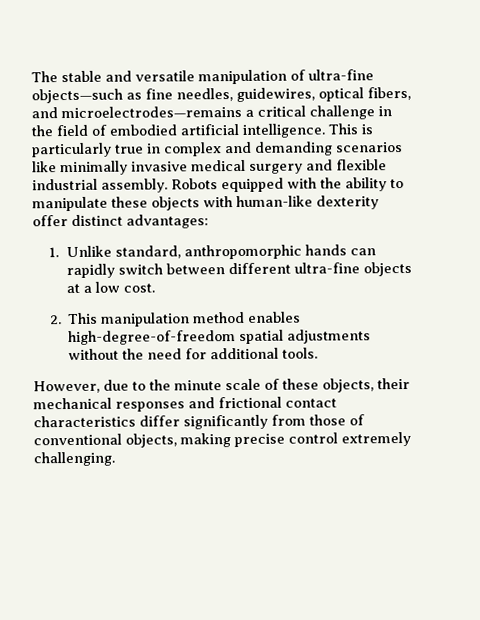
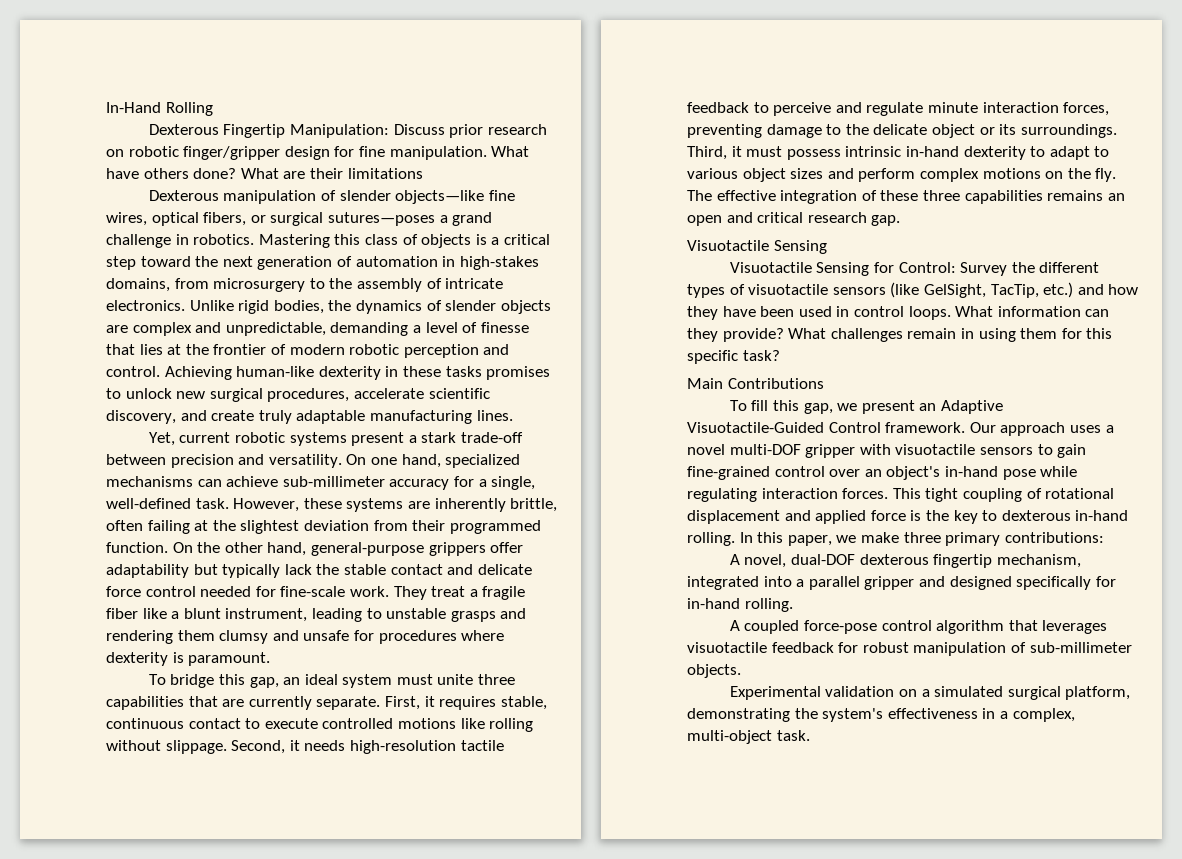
- The stable and versatile manipulation of ultra-fine objects—such as fine needles, guidewires, optical fibers, and microelectrodes—remains a critical challenge in the field of embodied artificial intelligence. This is particularly true in complex and demanding scenarios like minimally invasive medical surgery and flexible industrial assembly. Robots equipped with the ability to manipulate these objects with human-like dexterity offer distinct advantages:
- 1. Unlike standard, anthropomorphic hands can rapidly switch between different ultra-fine objects at a low cost.
- 2. This manipulation method enables high-degree-of-freedom spatial adjustments without the need for additional tools.
- However, due to the minute scale of these objects, their mechanical responses and frictional contact characteristics differ significantly from those of conventional objects, making precise control extremely challenging.
+ In-Hand Rolling
+ Dexterous Fingertip Manipulation: Discuss prior research on robotic finger/gripper design for fine manipulation. What have others done? What are their limitations
+ Dexterous manipulation of slender objects—like fine wires, optical fibers, or surgical sutures—poses a grand challenge in robotics. Mastering this class of objects is a critical step toward the next generation of automation in high-stakes domains, from microsurgery to the assembly of intricate electronics. Unlike rigid bodies, the dynamics of slender objects are complex and unpredictable, demanding a level of finesse that lies at the frontier of modern robotic perception and control. Achieving human-like dexterity in these tasks promises to unlock new surgical procedures, accelerate scientific discovery, and create truly adaptable manufacturing lines.
+ Yet, current robotic systems present a stark trade-off between precision and versatility. On one hand, specialized mechanisms can achieve sub-millimeter accuracy for a single, well-defined task. However, these systems are inherently brittle, often failing at the slightest deviation from their programmed function. On the other hand, general-purpose grippers offer adaptability but typically lack the stable contact and delicate force control needed for fine-scale work. They treat a fragile fiber like a blunt instrument, leading to unstable grasps and rendering them clumsy and unsafe for procedures where dexterity is paramount.
+ To bridge this gap, an ideal system must unite three capabilities that are currently separate. First, it requires stable, continuous contact to execute controlled motions like rolling without slippage. Second, it needs high-resolution tactile feedback to perceive and regulate minute interaction forces, preventing damage to the delicate object or its surroundings. Third, it must possess intrinsic in-hand dexterity to adapt to various object sizes and perform complex motions on the fly. The effective integration of these three capabilities remains an open and critical research gap.
+ Visuotactile Sensing
+ Visuotactile Sensing for Control: Survey the different types of visuotactile sensors (like GelSight, TacTip, etc.) and how they have been used in control loops. What information can they provide? What challenges remain in using them for this specific task?
+ Main Contributions
+ To fill this gap, we present an Adaptive Visuotactile-Guided Control framework. Our approach uses a novel multi-DOF gripper with visuotactile sensors to gain fine-grained control over an object's in-hand pose while regulating interaction forces. This tight coupling of rotational displacement and applied force is the key to dexterous in-hand rolling. In this paper, we make three primary contributions:
+ A novel, dual-DOF dexterous fingertip mechanism, integrated into a parallel gripper and designed specifically for in-hand rolling.
+ A coupled force-pose control algorithm that leverages visuotactile feedback for robust manipulation of sub-millimeter objects.
+ Experimental validation on a simulated surgical platform, demonstrating the system's effectiveness in a complex, multi-object task.

